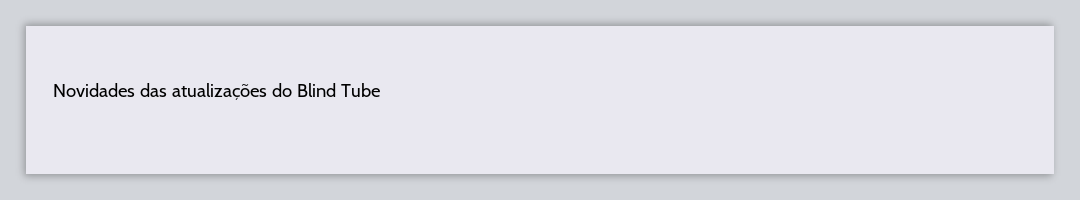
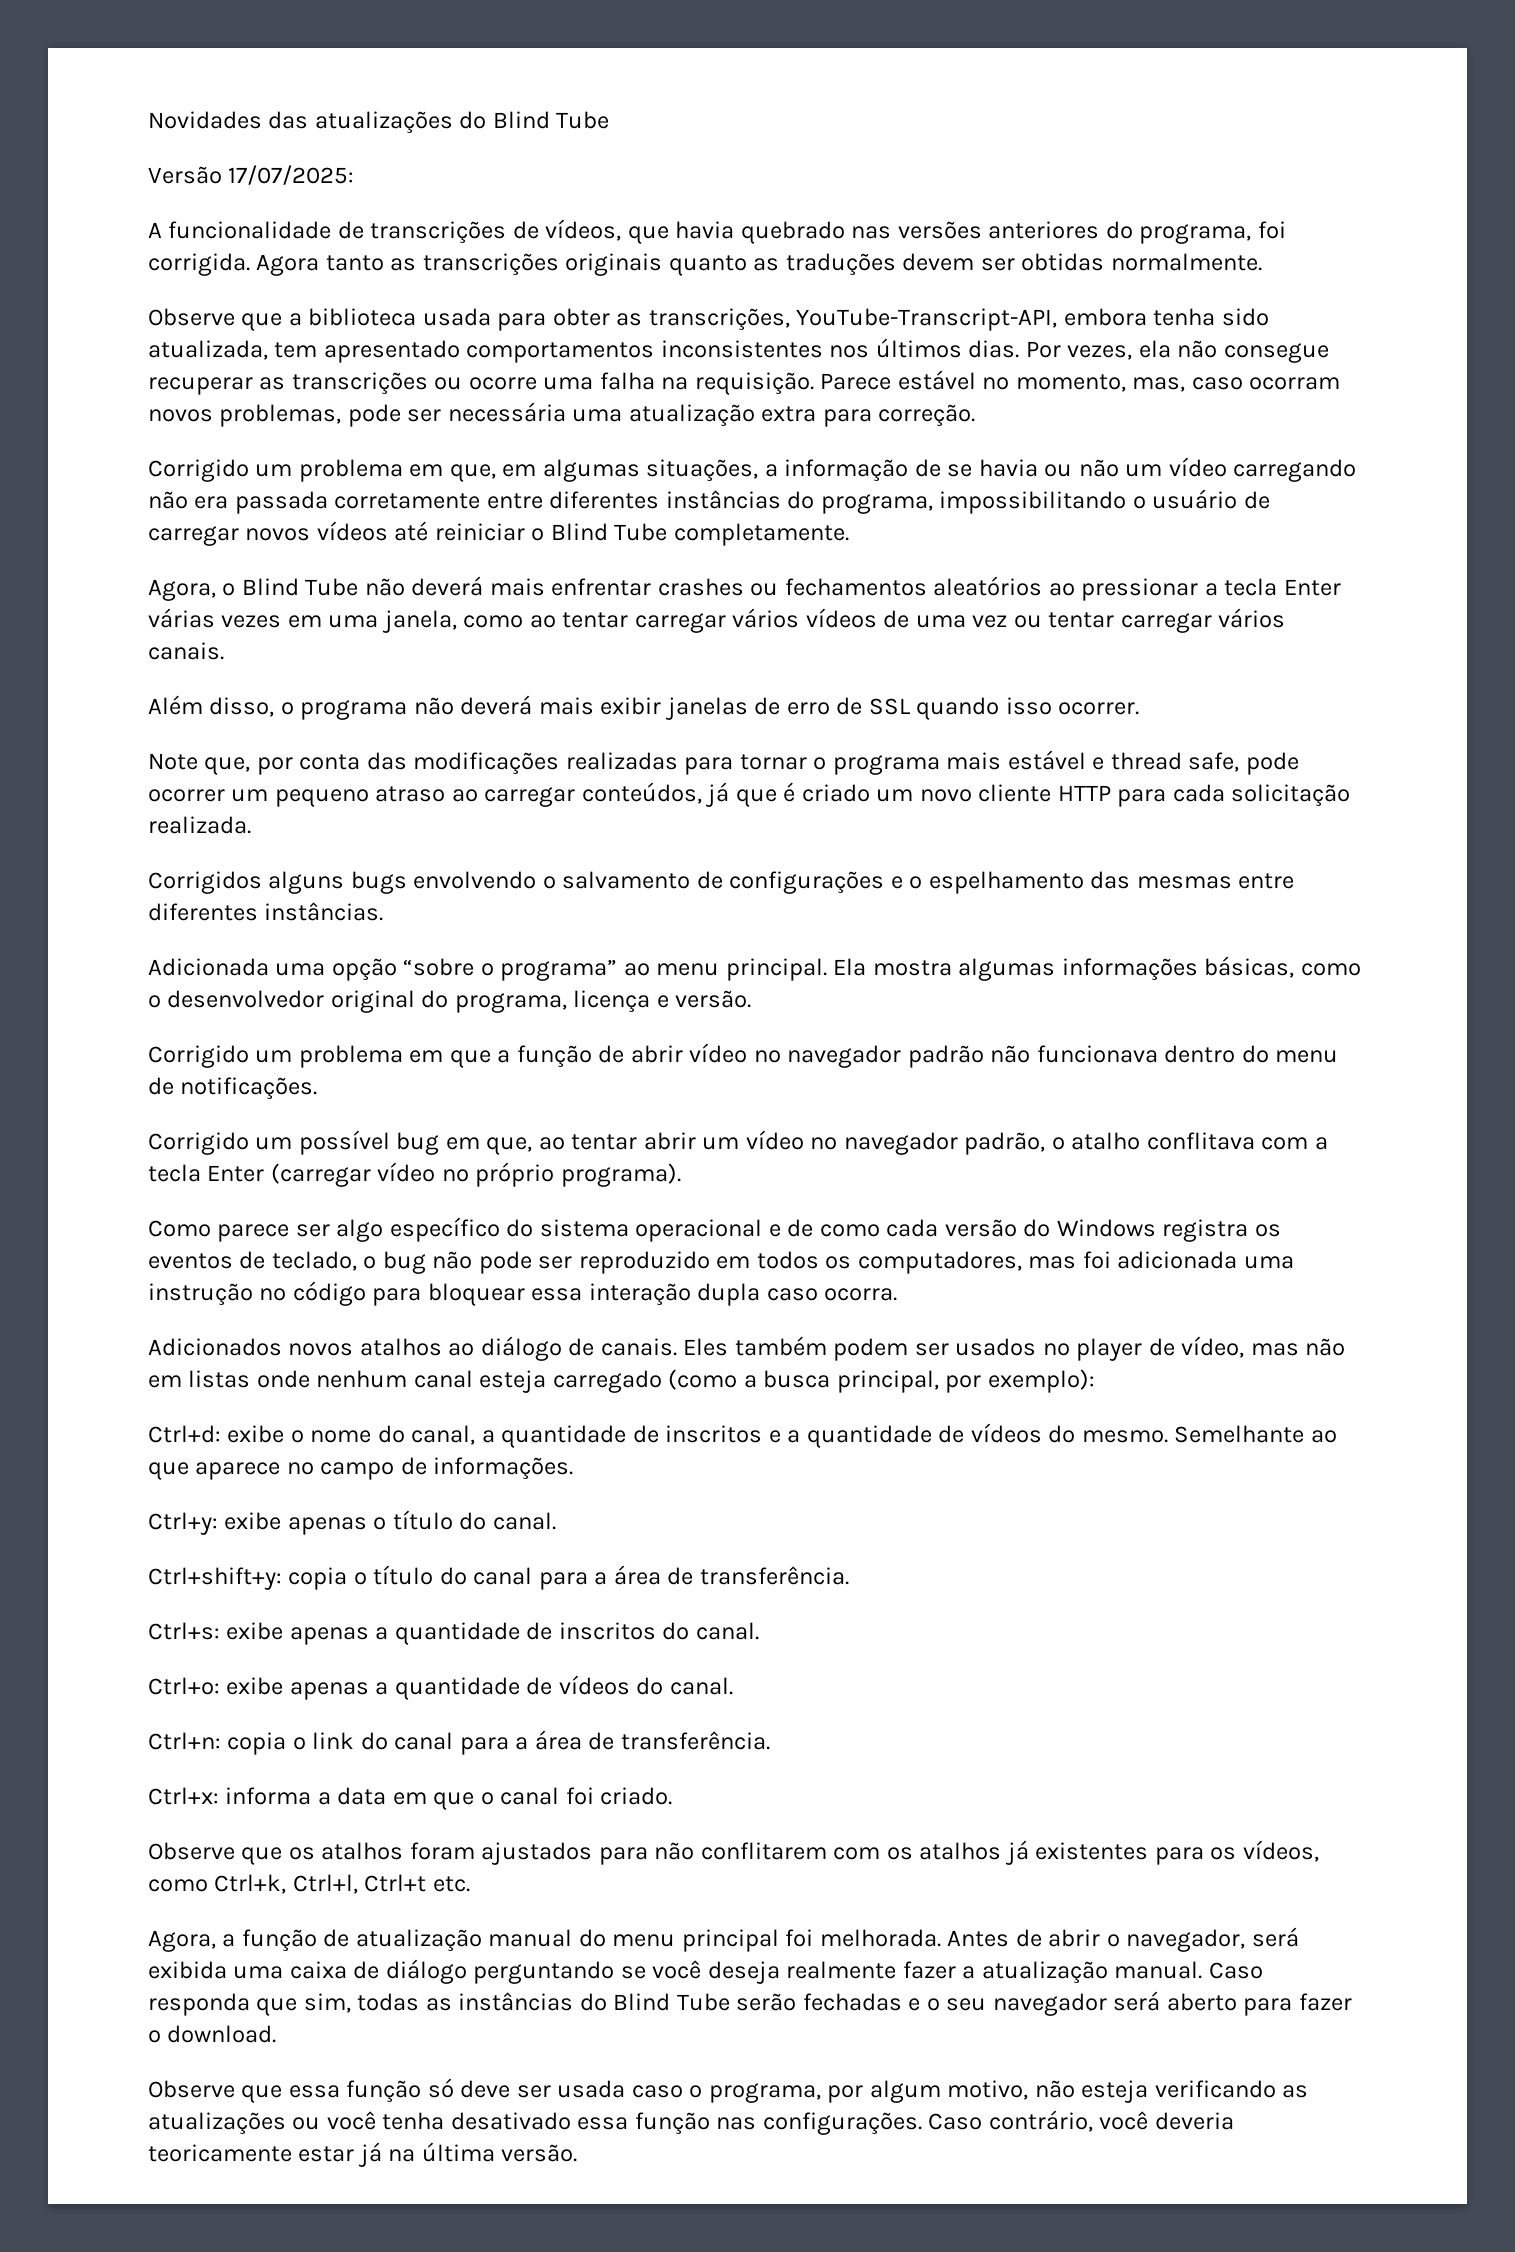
+ Versão 17/07/2025:
+ A funcionalidade de transcrições de vídeos, que havia quebrado nas versões anteriores do programa, foi corrigida. Agora tanto as transcrições originais quanto as traduções devem ser obtidas normalmente.
+ Observe que a biblioteca usada para obter as transcrições, YouTube-Transcript-API, embora tenha sido atualizada, tem apresentado comportamentos inconsistentes nos últimos dias. Por vezes, ela não consegue recuperar as transcrições ou ocorre uma falha na requisição. Parece estável no momento, mas, caso ocorram novos problemas, pode ser necessária uma atualização extra para correção.
+ Corrigido um problema em que, em algumas situações, a informação de se havia ou não um vídeo carregando não era passada corretamente entre diferentes instâncias do programa, impossibilitando o usuário de carregar novos vídeos até reiniciar o Blind Tube completamente.
+ Agora, o Blind Tube não deverá mais enfrentar crashes ou fechamentos aleatórios ao pressionar a tecla Enter várias vezes em uma janela, como ao tentar carregar vários vídeos de uma vez ou tentar carregar vários canais.
+ Além disso, o programa não deverá mais exibir janelas de erro de SSL quando isso ocorrer.
+ Note que, por conta das modificações realizadas para tornar o programa mais estável e thread safe, pode ocorrer um pequeno atraso ao carregar conteúdos, já que é criado um novo cliente HTTP para cada solicitação realizada.
+ Corrigidos alguns bugs envolvendo o salvamento de configurações e o espelhamento das mesmas entre diferentes instâncias.
+ Adicionada uma opção “sobre o programa” ao menu principal. Ela mostra algumas informações básicas, como o desenvolvedor original do programa, licença e versão.
+ Corrigido um problema em que a função de abrir vídeo no navegador padrão não funcionava dentro do menu de notificações.
+ Corrigido um possível bug em que, ao tentar abrir um vídeo no navegador padrão, o atalho conflitava com a tecla Enter (carregar vídeo no próprio programa).
+ Como parece ser algo específico do sistema operacional e de como cada versão do Windows registra os eventos de teclado, o bug não pode ser reproduzido em todos os computadores, mas foi adicionada uma instrução no código para bloquear essa interação dupla caso ocorra.
+ Adicionados novos atalhos ao diálogo de canais. Eles também podem ser usados no player de vídeo, mas não em listas onde nenhum canal esteja carregado (como a busca principal, por exemplo):
+ Ctrl+d: exibe o nome do canal, a quantidade de inscritos e a quantidade de vídeos do mesmo. Semelhante ao que aparece no campo de informações.
+ Ctrl+y: exibe apenas o título do canal.
+ Ctrl+shift+y: copia o título do canal para a área de transferência.
+ Ctrl+s: exibe apenas a quantidade de inscritos do canal.
+ Ctrl+o: exibe apenas a quantidade de vídeos do canal.
+ Ctrl+n: copia o link do canal para a área de transferência.
+ Ctrl+x: informa a data em que o canal foi criado.
+ Observe que os atalhos foram ajustados para não conflitarem com os atalhos já existentes para os vídeos, como Ctrl+k, Ctrl+l, Ctrl+t etc.
+ Agora, a função de atualização manual do menu principal foi melhorada. Antes de abrir o navegador, será exibida uma caixa de diálogo perguntando se você deseja realmente fazer a atualização manual. Caso responda que sim, todas as instâncias do Blind Tube serão fechadas e o seu navegador será aberto para fazer o download.
+ Observe que essa função só deve ser usada caso o programa, por algum motivo, não esteja verificando as atualizações ou você tenha desativado essa função nas configurações. Caso contrário, você deveria teoricamente estar já na última versão.

